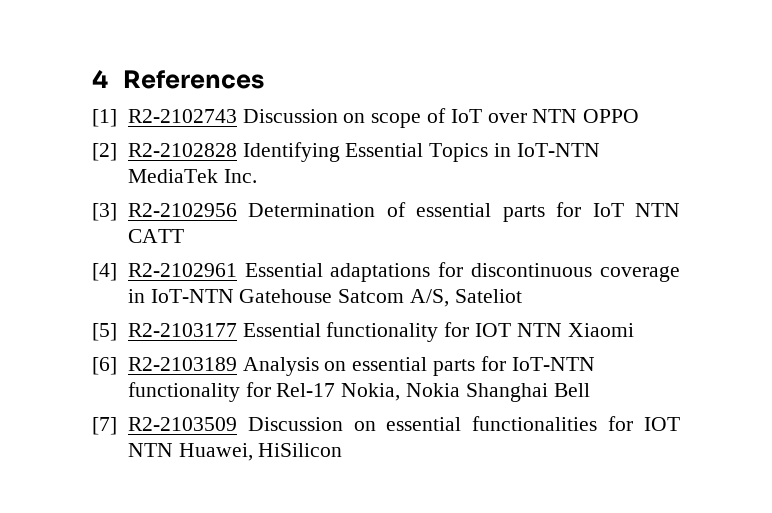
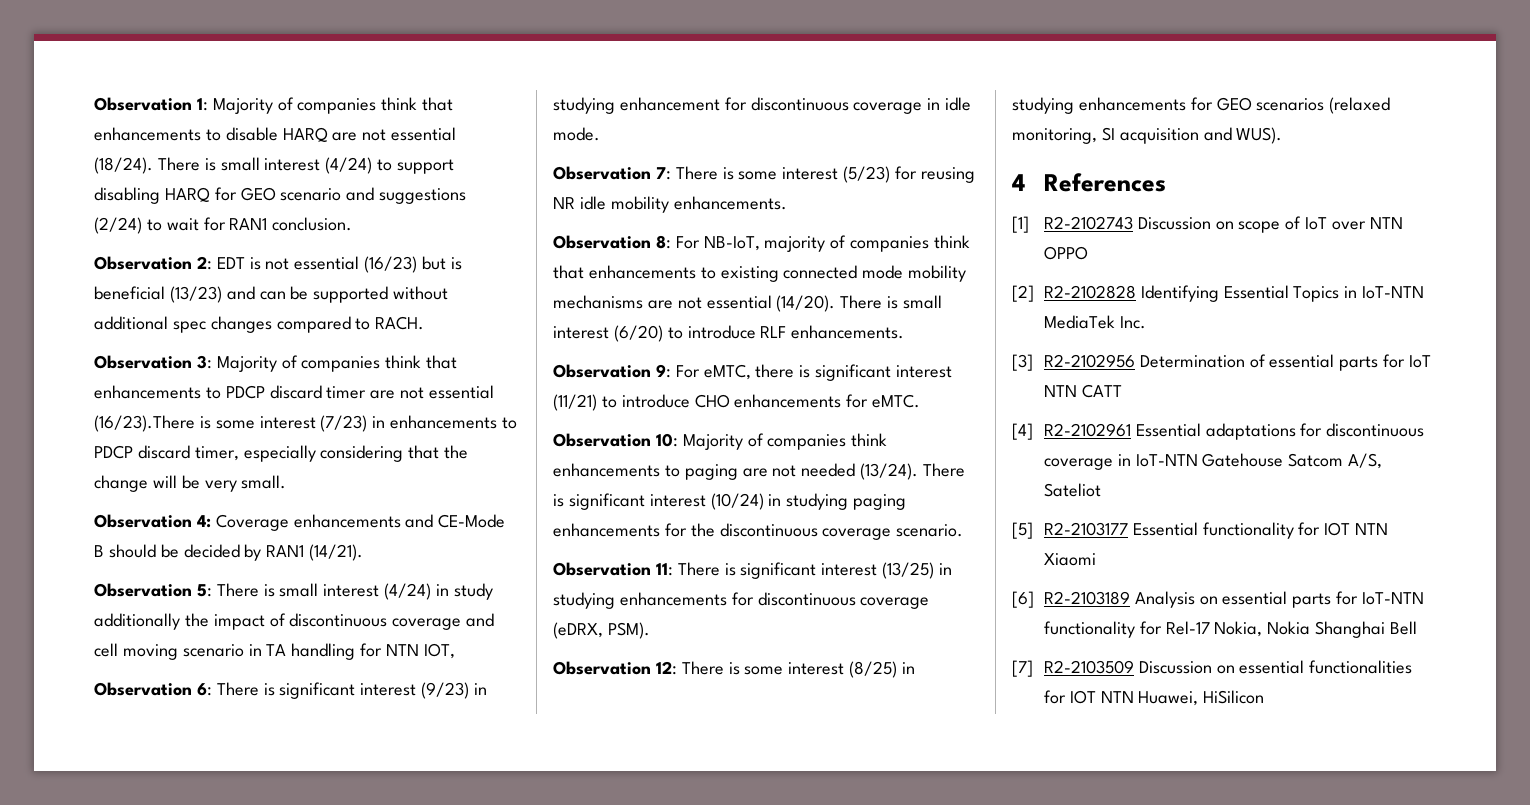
+ Observation 1: Majority of companies think that enhancements to disable HARQ are not essential (18/24). There is small interest (4/24) to support disabling HARQ for GEO scenario and suggestions (2/24) to wait for RAN1 conclusion.
+ Observation 2: EDT is not essential (16/23) but is beneficial (13/23) and can be supported without additional spec changes compared to RACH.
+ Observation 3: Majority of companies think that enhancements to PDCP discard timer are not essential (16/23).There is some interest (7/23) in enhancements to PDCP discard timer, especially considering that the change will be very small.
+ Observation 4: Coverage enhancements and CE-Mode B should be decided by RAN1 (14/21).
+ Observation 5: There is small interest (4/24) in study additionally the impact of discontinuous coverage and cell moving scenario in TA handling for NTN IOT,
+ Observation 6: There is significant interest (9/23) in studying enhancement for discontinuous coverage in idle mode.
+ Observation 7: There is some interest (5/23) for reusing NR idle mobility enhancements.
+ Observation 8: For NB-IoT, majority of companies think that enhancements to existing connected mode mobility mechanisms are not essential (14/20). There is small interest (6/20) to introduce RLF enhancements.
+ Observation 9: For eMTC, there is significant interest (11/21) to introduce CHO enhancements for eMTC.
+ Observation 10: Majority of companies think enhancements to paging are not needed (13/24). There is significant interest (10/24) in studying paging enhancements for the discontinuous coverage scenario.
+ Observation 11: There is significant interest (13/25) in studying enhancements for discontinuous coverage (eDRX, PSM).
+ Observation 12: There is some interest (8/25) in studying enhancements for GEO scenarios (relaxed monitoring, SI acquisition and WUS).

